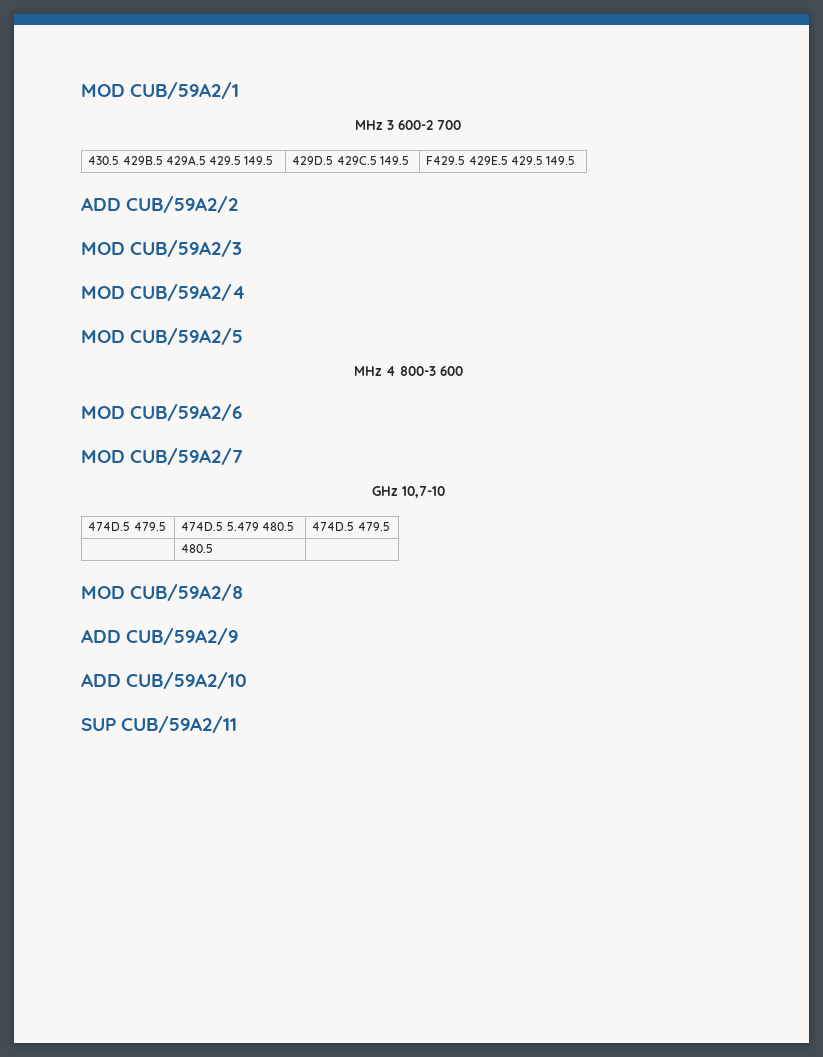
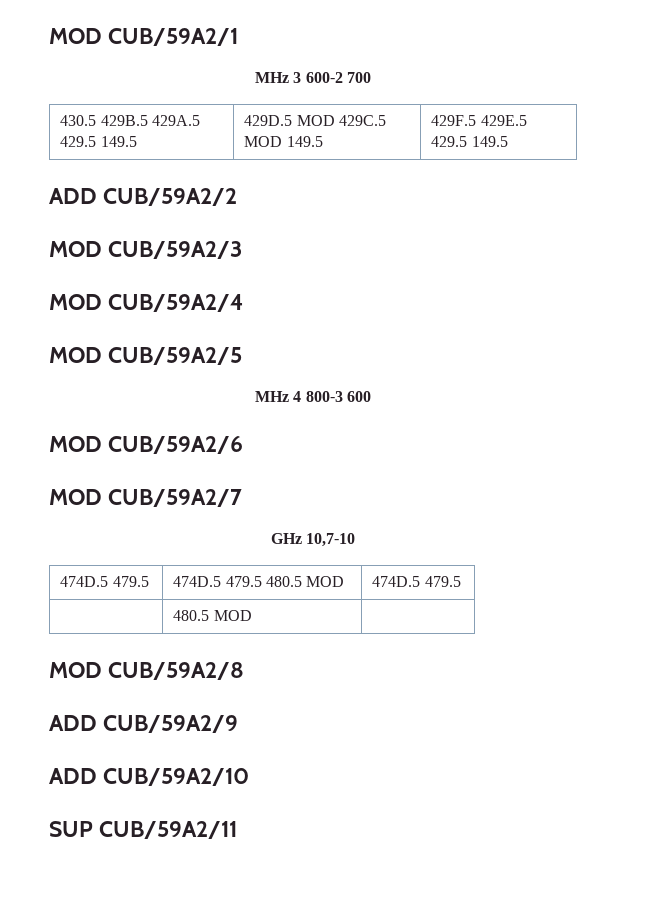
- 430.5 429B.5 429A.5 429.5 149.5 | 429D.5 429C.5 149.5 | F429.5 429E.5 429.5 149.5
+ 430.5 429B.5 429A.5 429.5 149.5 | 429D.5 MOD 429C.5 MOD 149.5 | 429F.5 429E.5 429.5 149.5
- 474D.5 479.5 | 474D.5 5.479 480.5 | 474D.5 479.5
+ 474D.5 479.5 | 474D.5 479.5 480.5 MOD | 474D.5 479.5
- | 480.5 |
+ | 480.5 MOD |

